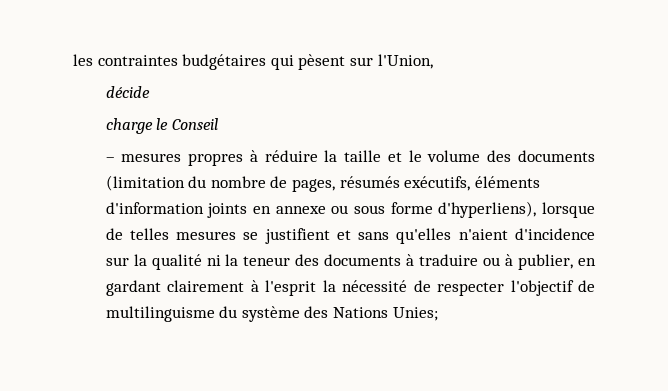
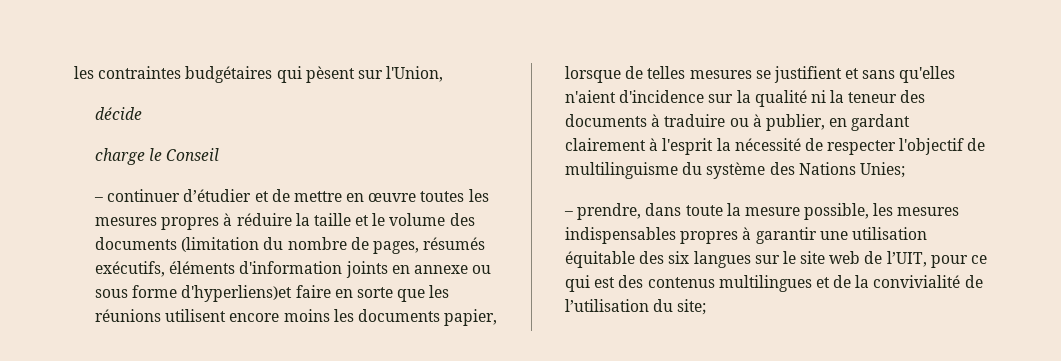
- – mesures propres à réduire la taille et le volume des documents (limitation du nombre de pages, résumés exécutifs, éléments d'information joints en annexe ou sous forme d'hyperliens), lorsque de telles mesures se justifient et sans qu'elles n'aient d'incidence sur la qualité ni la teneur des documents à traduire ou à publier, en gardant clairement à l'esprit la nécessité de respecter l'objectif de multilinguisme du système des Nations Unies;
+ – continuer d’étudier et de mettre en œuvre toutes les mesures propres à réduire la taille et le volume des documents (limitation du nombre de pages, résumés exécutifs, éléments d'information joints en annexe ou sous forme d'hyperliens)et faire en sorte que les réunions utilisent encore moins les documents papier, lorsque de telles mesures se justifient et sans qu'elles n'aient d'incidence sur la qualité ni la teneur des documents à traduire ou à publier, en gardant clairement à l'esprit la nécessité de respecter l'objectif de multilinguisme du système des Nations Unies;
+ – prendre, dans toute la mesure possible, les mesures indispensables propres à garantir une utilisation équitable des six langues sur le site web de l’UIT, pour ce qui est des contenus multilingues et de la convivialité de l’utilisation du site;

